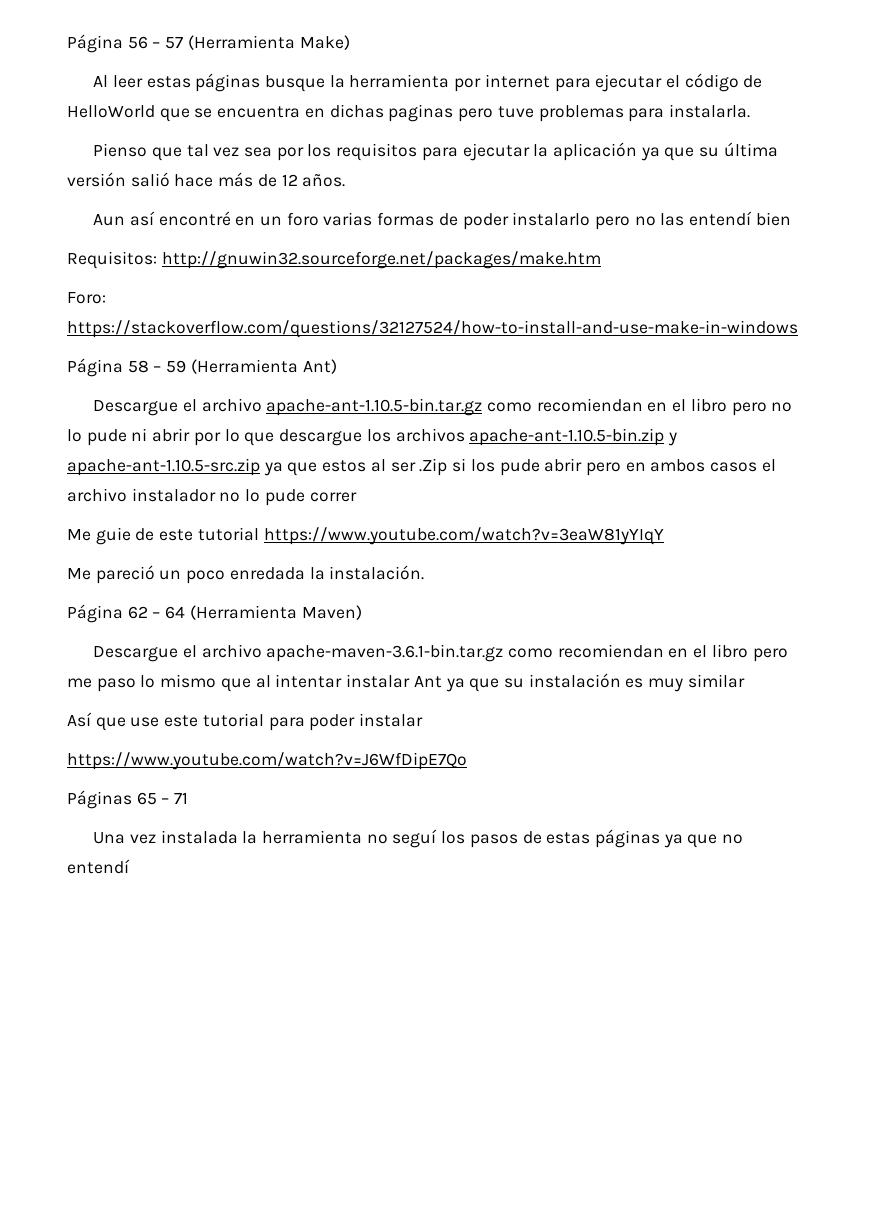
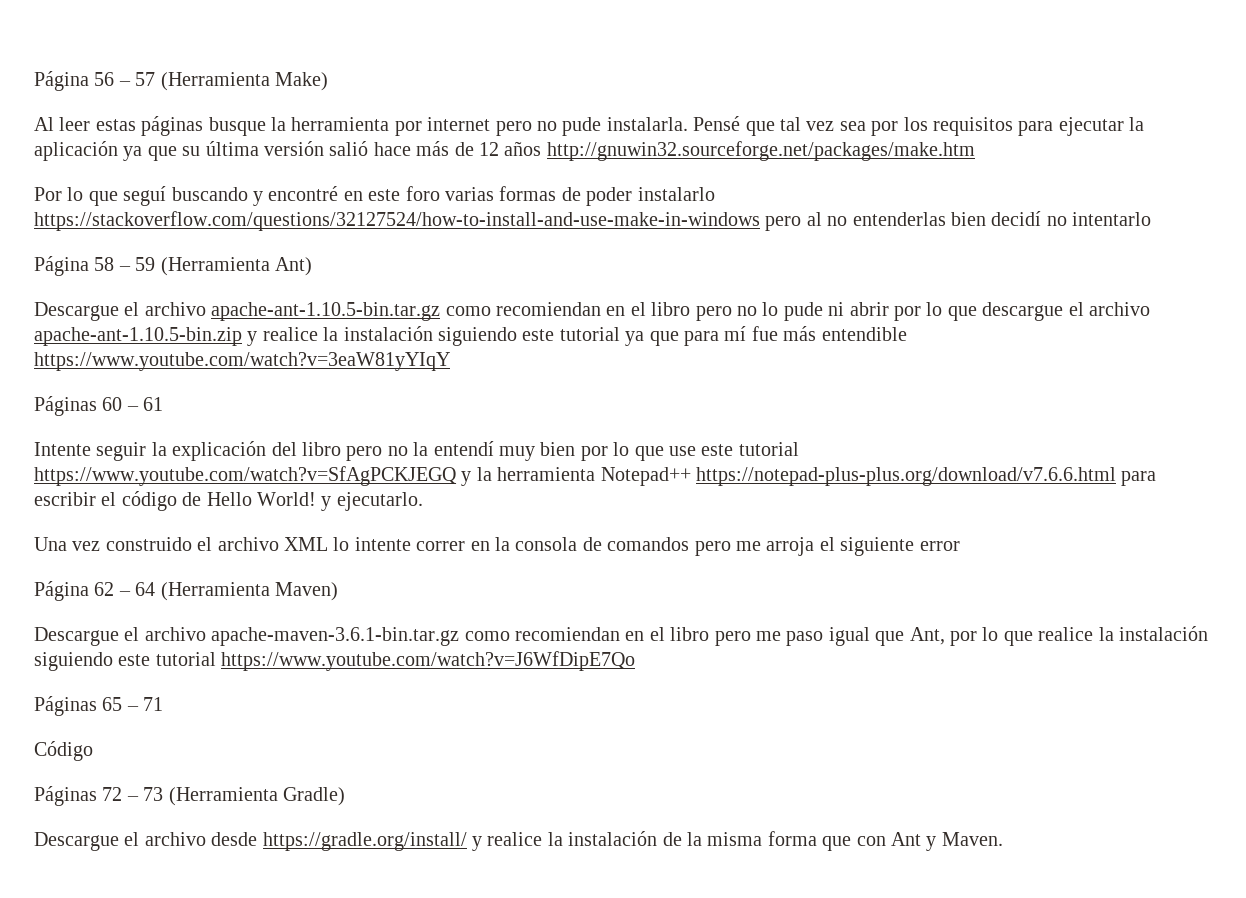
- Al leer estas páginas busque la herramienta por internet para ejecutar el código de HelloWorld que se encuentra en dichas paginas pero tuve problemas para instalarla.
- Pienso que tal vez sea por los requisitos para ejecutar la aplicación ya que su última versión salió hace más de 12 años.
- Aun así encontré en un foro varias formas de poder instalarlo pero no las entendí bien
- Requisitos: http://gnuwin32.sourceforge.net/packages/make.htm
- Foro: https://stackoverflow.com/questions/32127524/how-to-install-and-use-make-in-windows
+ Al leer estas páginas busque la herramienta por internet pero no pude instalarla. Pensé que tal vez sea por los requisitos para ejecutar la aplicación ya que su última versión salió hace más de 12 años http://gnuwin32.sourceforge.net/packages/make.htm
+ Por lo que seguí buscando y encontré en este foro varias formas de poder instalarlo https://stackoverflow.com/questions/32127524/how-to-install-and-use-make-in-windows pero al no entenderlas bien decidí no intentarlo
- Descargue el archivo apache-ant-1.10.5-bin.tar.gz como recomiendan en el libro pero no lo pude ni abrir por lo que descargue los archivos apache-ant-1.10.5-bin.zip y apache-ant-1.10.5-src.zip ya que estos al ser .Zip si los pude abrir pero en ambos casos el archivo instalador no lo pude correr
- Me guie de este tutorial https://www.youtube.com/watch?v=3eaW81yYIqY
- Me pareció un poco enredada la instalación.
+ Descargue el archivo apache-ant-1.10.5-bin.tar.gz como recomiendan en el libro pero no lo pude ni abrir por lo que descargue el archivo apache-ant-1.10.5-bin.zip y realice la instalación siguiendo este tutorial ya que para mí fue más entendible https://www.youtube.com/watch?v=3eaW81yYIqY
+ Páginas 60 – 61
+ Intente seguir la explicación del libro pero no la entendí muy bien por lo que use este tutorial https://www.youtube.com/watch?v=SfAgPCKJEGQ y la herramienta Notepad++ https://notepad-plus-plus.org/download/v7.6.6.html para escribir el código de Hello World! y ejecutarlo.
+ Una vez construido el archivo XML lo intente correr en la consola de comandos pero me arroja el siguiente error
- Descargue el archivo apache-maven-3.6.1-bin.tar.gz como recomiendan en el libro pero me paso lo mismo que al intentar instalar Ant ya que su instalación es muy similar
- Así que use este tutorial para poder instalar
- https://www.youtube.com/watch?v=J6WfDipE7Qo
+ Descargue el archivo apache-maven-3.6.1-bin.tar.gz como recomiendan en el libro pero me paso igual que Ant, por lo que realice la instalación siguiendo este tutorial https://www.youtube.com/watch?v=J6WfDipE7Qo
- Una vez instalada la herramienta no seguí los pasos de estas páginas ya que no entendí
+ Código
+ Páginas 72 – 73 (Herramienta Gradle)
+ Descargue el archivo desde https://gradle.org/install/ y realice la instalación de la misma forma que con Ant y Maven.

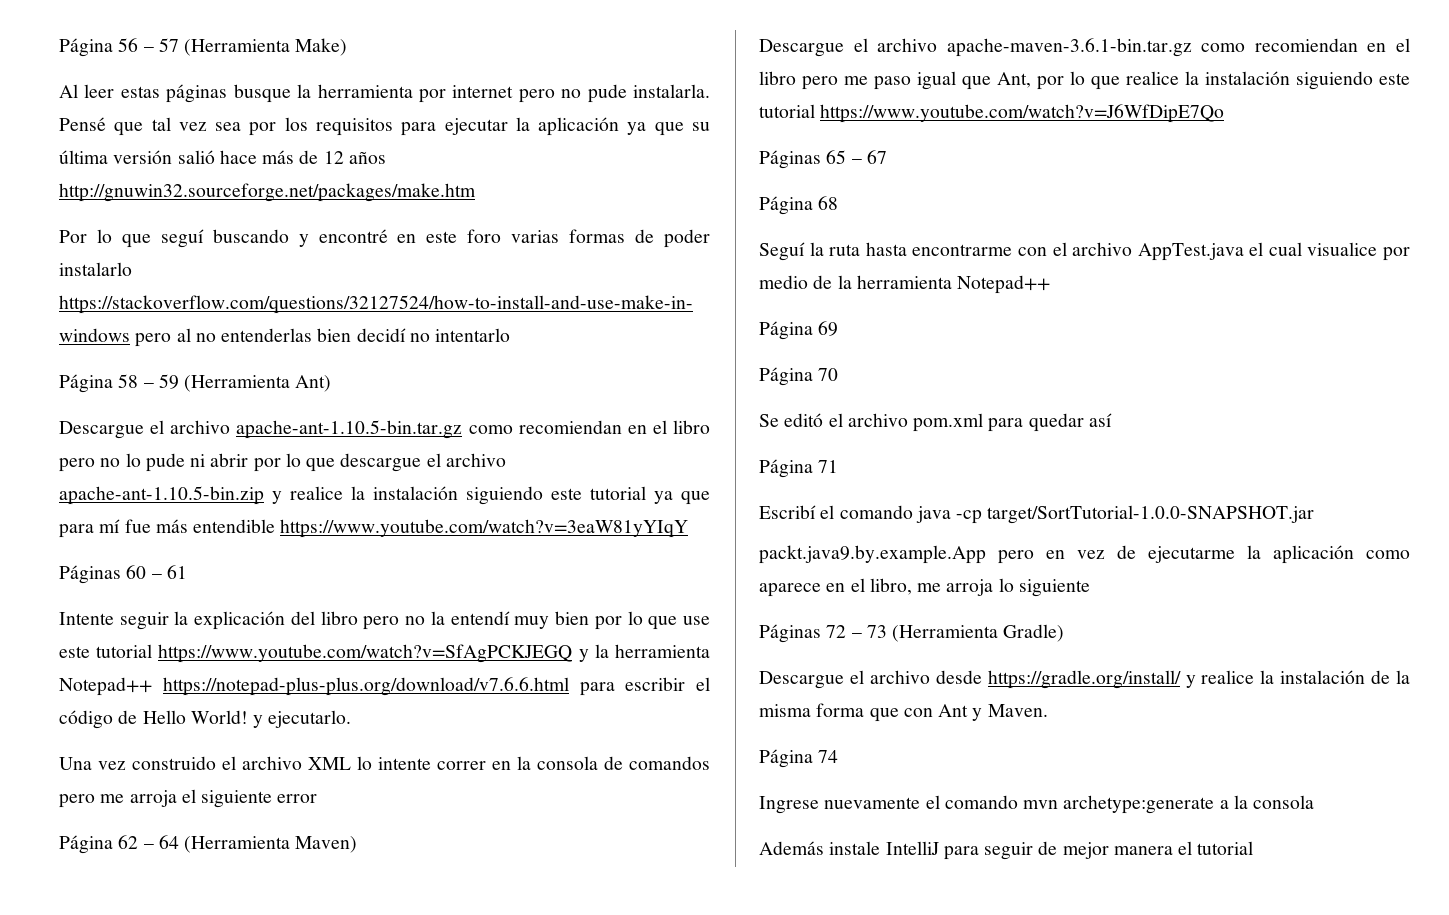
- Páginas 65 – 71
- Código
+ Páginas 65 – 67
+ Página 68
+ Seguí la ruta hasta encontrarme con el archivo AppTest.java el cual visualice por medio de la herramienta Notepad++
+ Página 69
+ Página 70
+ Se editó el archivo pom.xml para quedar así
+ Página 71
+ Escribí el comando java -cp target/SortTutorial-1.0.0-SNAPSHOT.jar
+ packt.java9.by.example.App pero en vez de ejecutarme la aplicación como aparece en el libro, me arroja lo siguiente
+ Página 74
+ Ingrese nuevamente el comando mvn archetype:generate a la consola
+ Además instale IntelliJ para seguir de mejor manera el tutorial

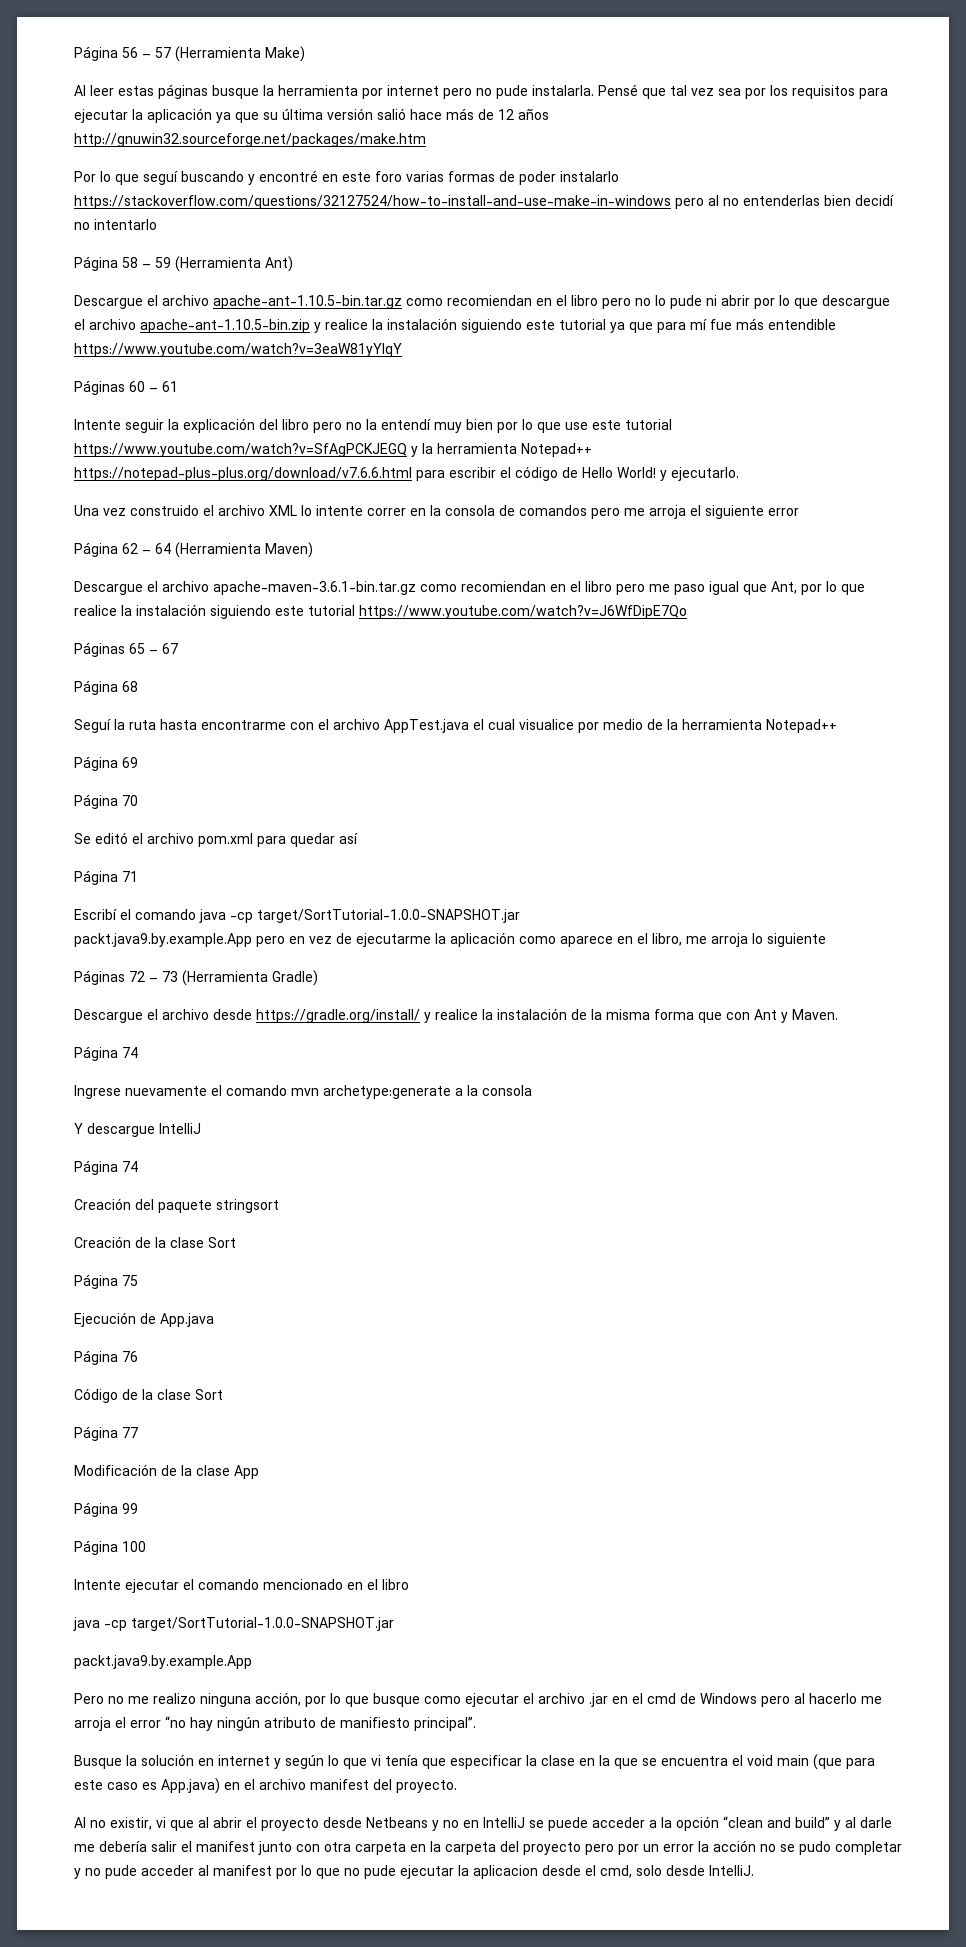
- Además instale IntelliJ para seguir de mejor manera el tutorial
+ Y descargue IntelliJ
+ Página 74
+ Creación del paquete stringsort
+ Creación de la clase Sort
+ Página 75
+ Ejecución de App.java
+ Página 76
+ Código de la clase Sort
+ Página 77
+ Modificación de la clase App
+ Página 99
+ Página 100
+ Intente ejecutar el comando mencionado en el libro
+ java -cp target/SortTutorial-1.0.0-SNAPSHOT.jar
+ packt.java9.by.example.App
+ Pero no me realizo ninguna acción, por lo que busque como ejecutar el archivo .jar en el cmd de Windows pero al hacerlo me arroja el error “no hay ningún atributo de manifiesto principal”.
+ Busque la solución en internet y según lo que vi tenía que especificar la clase en la que se encuentra el void main (que para este caso es App.java) en el archivo manifest del proyecto.
+ Al no existir, vi que al abrir el proyecto desde Netbeans y no en IntelliJ se puede acceder a la opción “clean and build” y al darle me debería salir el manifest junto con otra carpeta en la carpeta del proyecto pero por un error la acción no se pudo completar y no pude acceder al manifest por lo que no pude ejecutar la aplicacion desde el cmd, solo desde IntelliJ.

